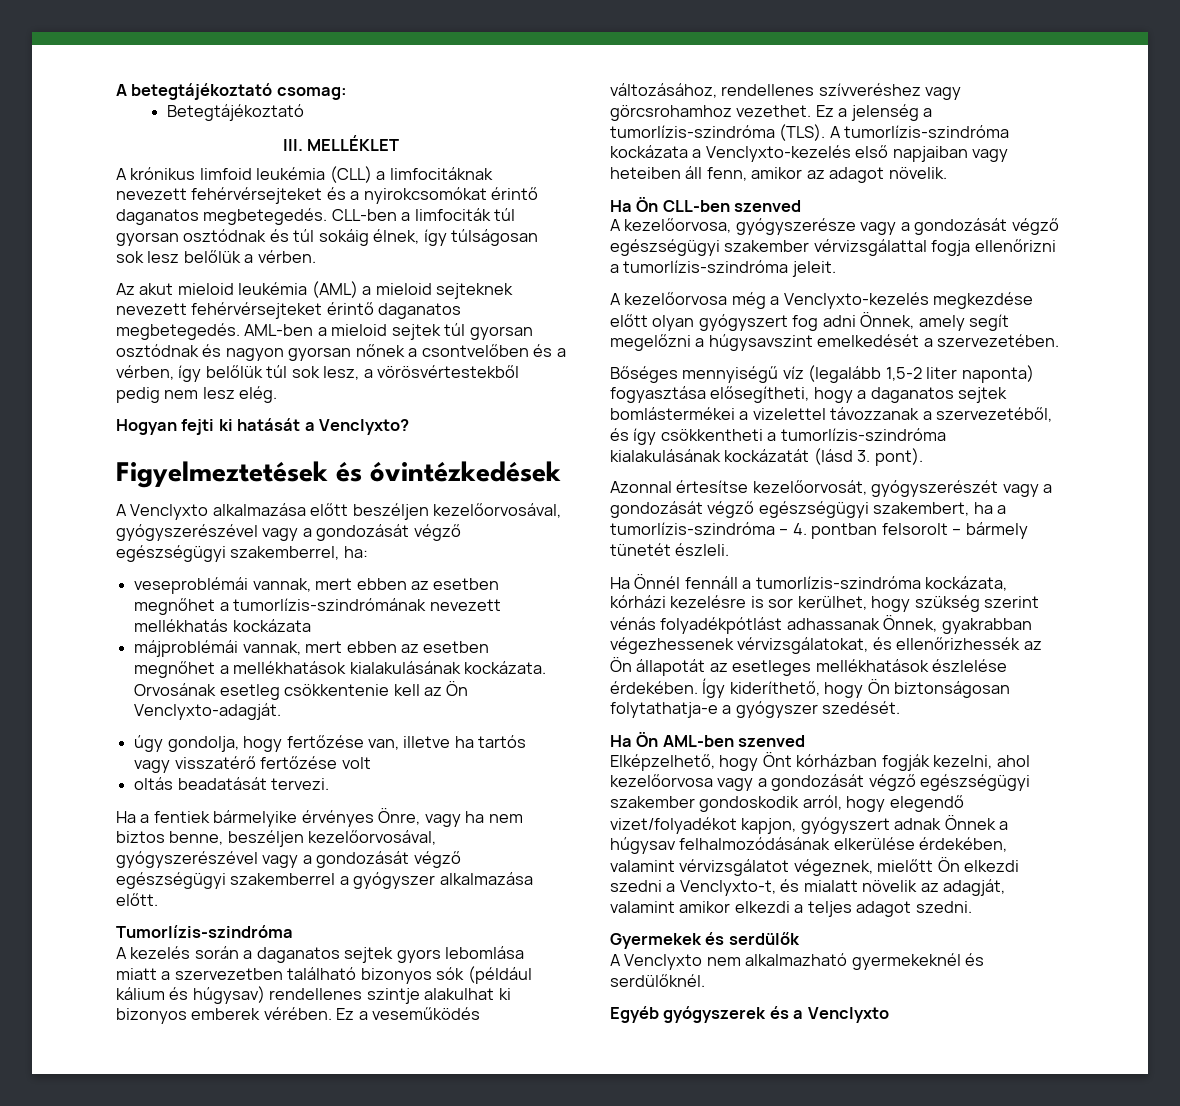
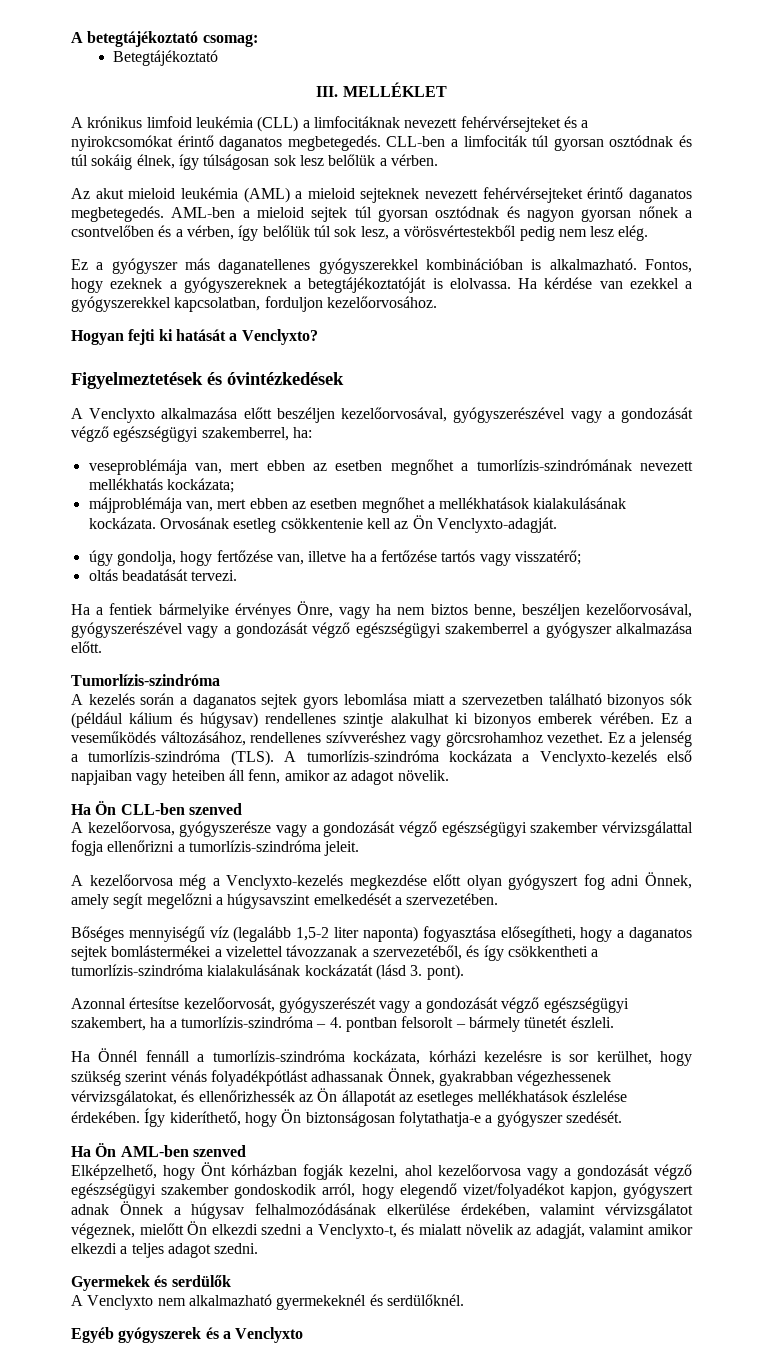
+ Ez a gyógyszer más daganatellenes gyógyszerekkel kombinációban is alkalmazható. Fontos, hogy ezeknek a gyógyszereknek a betegtájékoztatóját is elolvassa. Ha kérdése van ezekkel a gyógyszerekkel kapcsolatban, forduljon kezelőorvosához.
- veseproblémái vannak, mert ebben az esetben megnőhet a tumorlízis-szindrómának nevezett mellékhatás kockázata
- májproblémái vannak, mert ebben az esetben megnőhet a mellékhatások kialakulásának kockázata.
+ veseproblémája van, mert ebben az esetben megnőhet a tumorlízis-szindrómának nevezett mellékhatás kockázata;
+ májproblémája van, mert ebben az esetben megnőhet a mellékhatások kialakulásának kockázata.
- úgy gondolja, hogy fertőzése van, illetve ha tartós vagy visszatérő fertőzése volt
+ úgy gondolja, hogy fertőzése van, illetve ha a fertőzése tartós vagy visszatérő;

